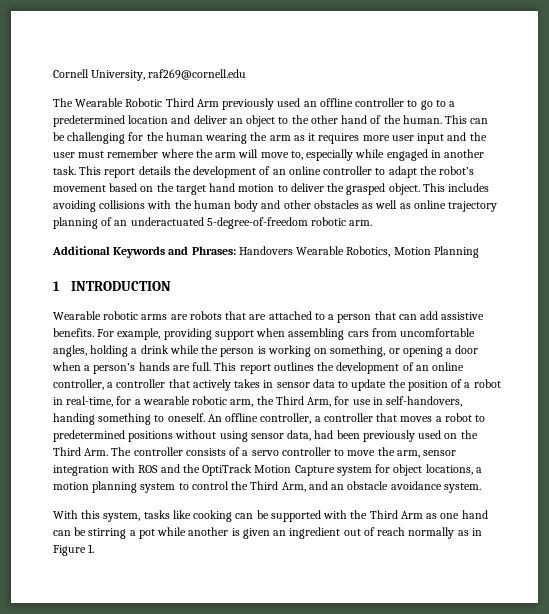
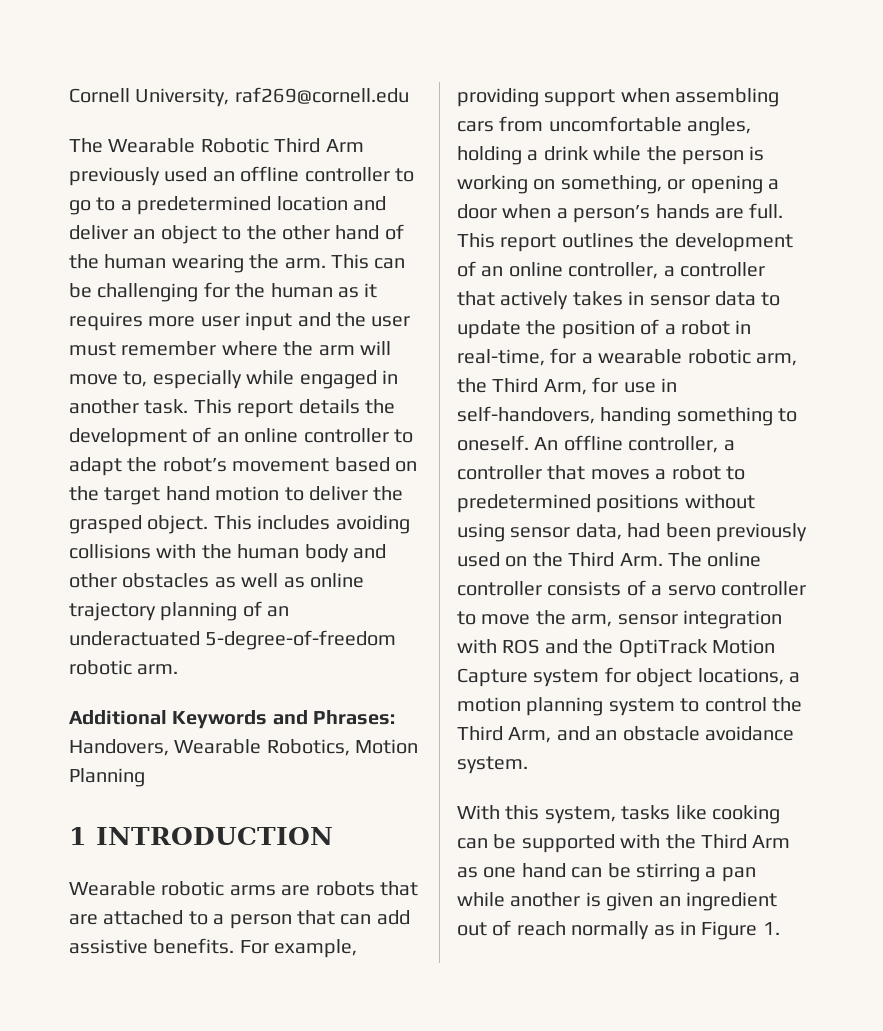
- The Wearable Robotic Third Arm previously used an offline controller to go to a predetermined location and deliver an object to the other hand of the human.
+ The Wearable Robotic Third Arm previously used an offline controller to go to a predetermined location and deliver an object to the other hand of the human wearing the arm.
- This can be challenging for the human wearing the arm as it requires more user input and the user must remember where the arm will move to, especially while engaged in another task.
+ This can be challenging for the human as it requires more user input and the user must remember where the arm will move to, especially while engaged in another task.
- Additional Keywords and Phrases: Handovers Wearable Robotics, Motion Planning
+ Additional Keywords and Phrases: Handovers, Wearable Robotics, Motion Planning
- An offline controller, a controller that moves a robot to predetermined positions without using sensor data, had been previously used on the Third Arm. The controller consists of a servo controller to move the arm, sensor integration with ROS and the OptiTrack Motion Capture system for object locations, a motion planning system to control the Third Arm, and an obstacle avoidance system.
+ An offline controller, a controller that moves a robot to predetermined positions without using sensor data, had been previously used on the Third Arm. The online controller consists of a servo controller to move the arm, sensor integration with ROS and the OptiTrack Motion Capture system for object locations, a motion planning system to control the Third Arm, and an obstacle avoidance system.
- With this system, tasks like cooking can be supported with the Third Arm as one hand can be stirring a pot while another is given an ingredient out of reach normally as in Figure 1.
+ With this system, tasks like cooking can be supported with the Third Arm as one hand can be stirring a pan while another is given an ingredient out of reach normally as in Figure 1.

